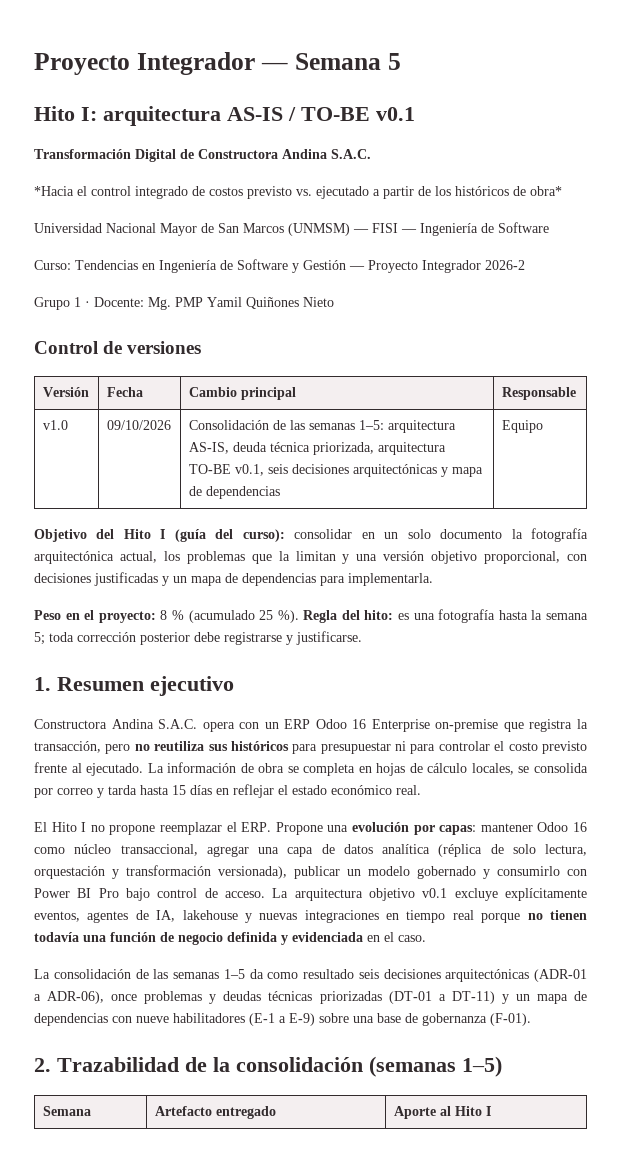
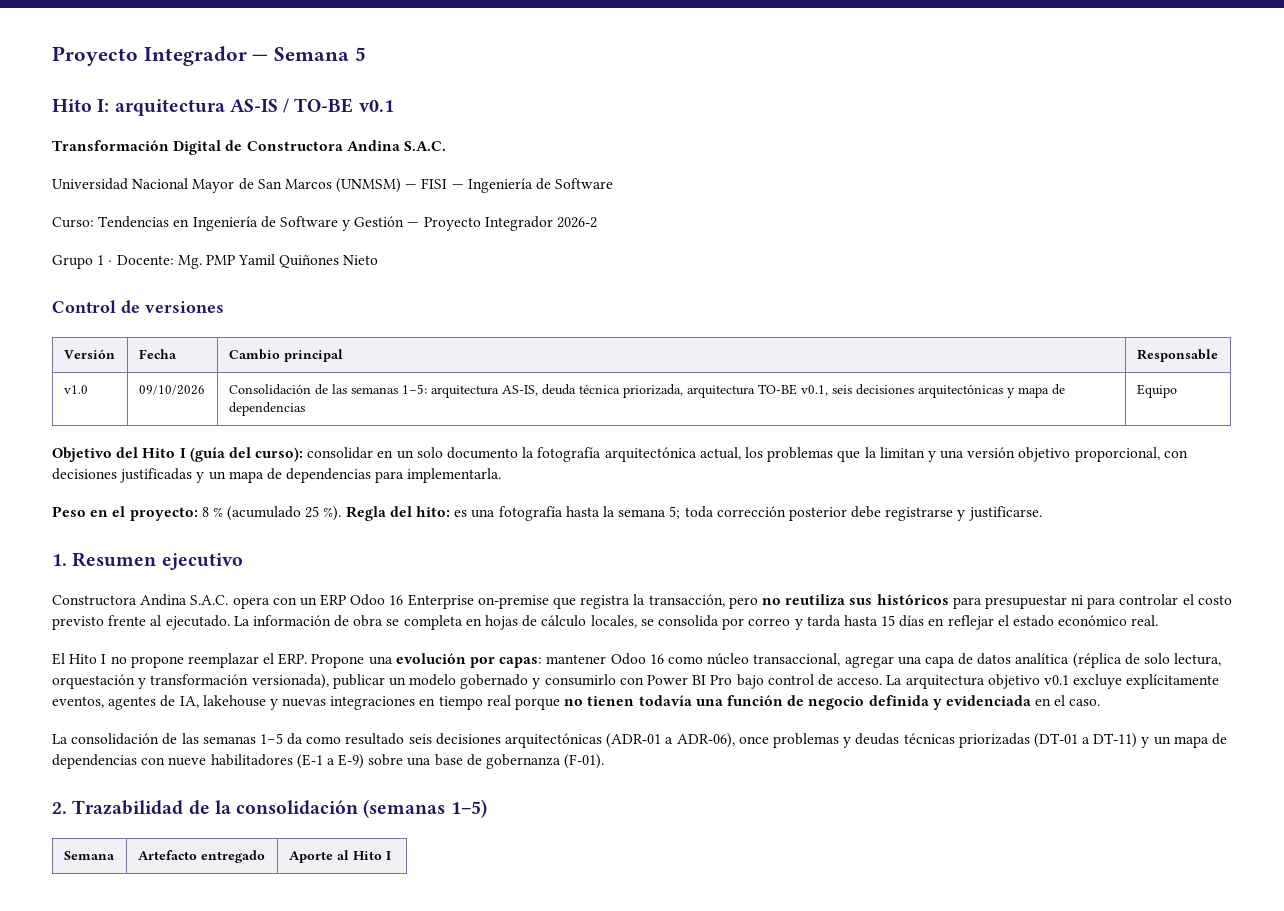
- *Hacia el control integrado de costos previsto vs. ejecutado a partir de los históricos de obra*

